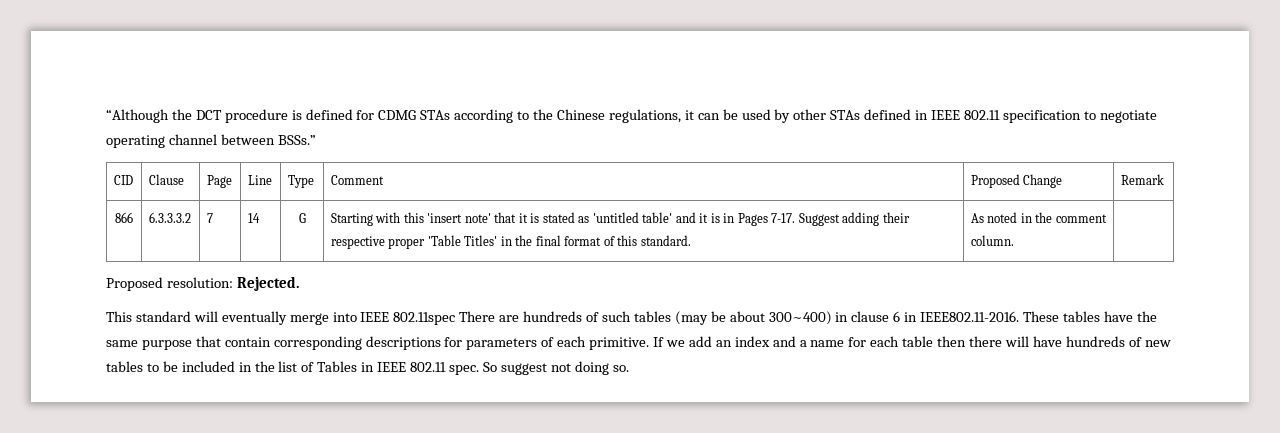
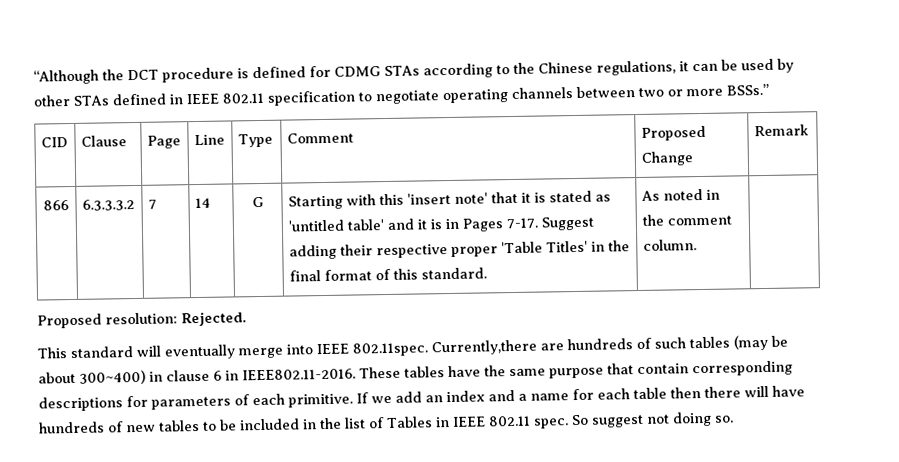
- “Although the DCT procedure is defined for CDMG STAs according to the Chinese regulations, it can be used by other STAs defined in IEEE 802.11 specification to negotiate operating channel between BSSs.”
+ “Although the DCT procedure is defined for CDMG STAs according to the Chinese regulations, it can be used by other STAs defined in IEEE 802.11 specification to negotiate operating channels between two or more BSSs.”
- This standard will eventually merge into IEEE 802.11spec There are hundreds of such tables (may be about 300~400) in clause 6 in IEEE802.11-2016. These tables have the same purpose that contain corresponding descriptions for parameters of each primitive.
+ This standard will eventually merge into IEEE 802.11spec. Currently,there are hundreds of such tables (may be about 300~400) in clause 6 in IEEE802.11-2016. These tables have the same purpose that contain corresponding descriptions for parameters of each primitive.

